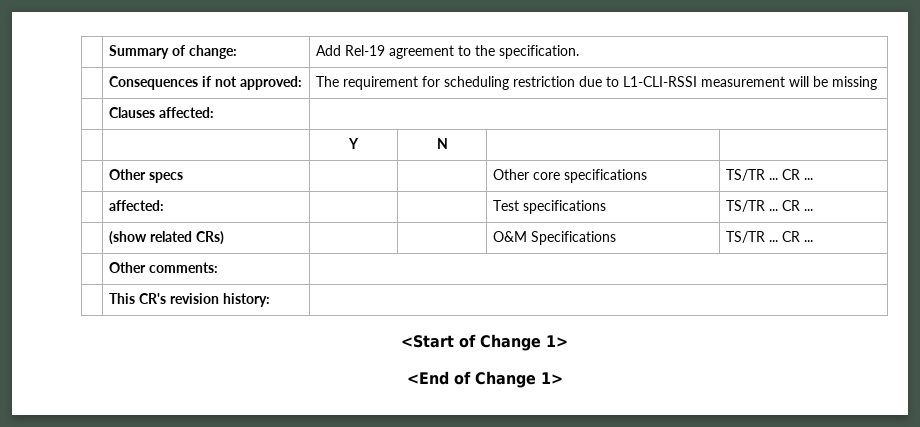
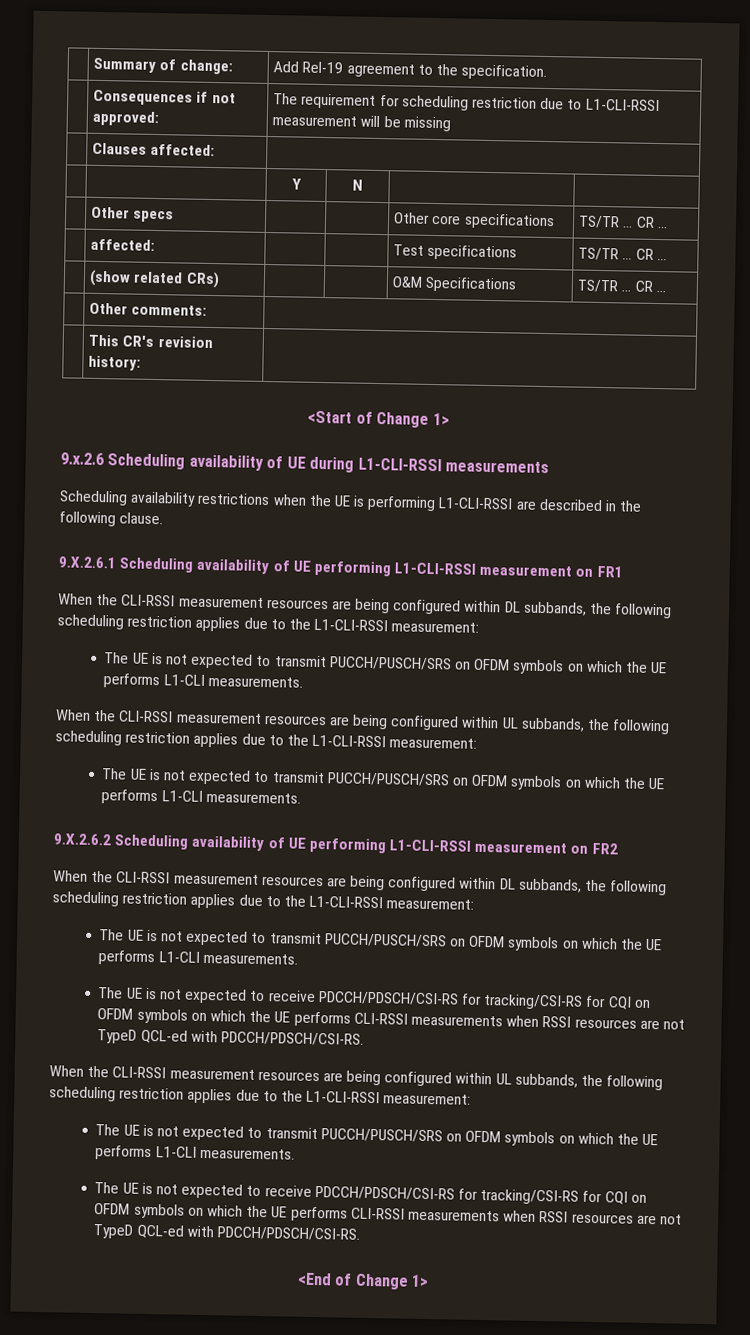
+ 9.x.2.6 Scheduling availability of UE during L1-CLI-RSSI measurements
+ Scheduling availability restrictions when the UE is performing L1-CLI-RSSI are described in the following clause.
+ 9.X.2.6.1 Scheduling availability of UE performing L1-CLI-RSSI measurement on FR1
+ When the CLI-RSSI measurement resources are being configured within DL subbands, the following scheduling restriction applies due to the L1-CLI-RSSI measurement:
+ The UE is not expected to transmit PUCCH/PUSCH/SRS on OFDM symbols on which the UE performs L1-CLI measurements.
+ When the CLI-RSSI measurement resources are being configured within UL subbands, the following scheduling restriction applies due to the L1-CLI-RSSI measurement:
+ The UE is not expected to transmit PUCCH/PUSCH/SRS on OFDM symbols on which the UE performs L1-CLI measurements.
+ 9.X.2.6.2 Scheduling availability of UE performing L1-CLI-RSSI measurement on FR2
+ When the CLI-RSSI measurement resources are being configured within DL subbands, the following scheduling restriction applies due to the L1-CLI-RSSI measurement:
+ The UE is not expected to transmit PUCCH/PUSCH/SRS on OFDM symbols on which the UE performs L1-CLI measurements.
+ The UE is not expected to receive PDCCH/PDSCH/CSI-RS for tracking/CSI-RS for CQI on OFDM symbols on which the UE performs CLI-RSSI measurements when RSSI resources are not TypeD QCL-ed with PDCCH/PDSCH/CSI-RS.
+ When the CLI-RSSI measurement resources are being configured within UL subbands, the following scheduling restriction applies due to the L1-CLI-RSSI measurement:
+ The UE is not expected to transmit PUCCH/PUSCH/SRS on OFDM symbols on which the UE performs L1-CLI measurements.
+ The UE is not expected to receive PDCCH/PDSCH/CSI-RS for tracking/CSI-RS for CQI on OFDM symbols on which the UE performs CLI-RSSI measurements when RSSI resources are not TypeD QCL-ed with PDCCH/PDSCH/CSI-RS.

